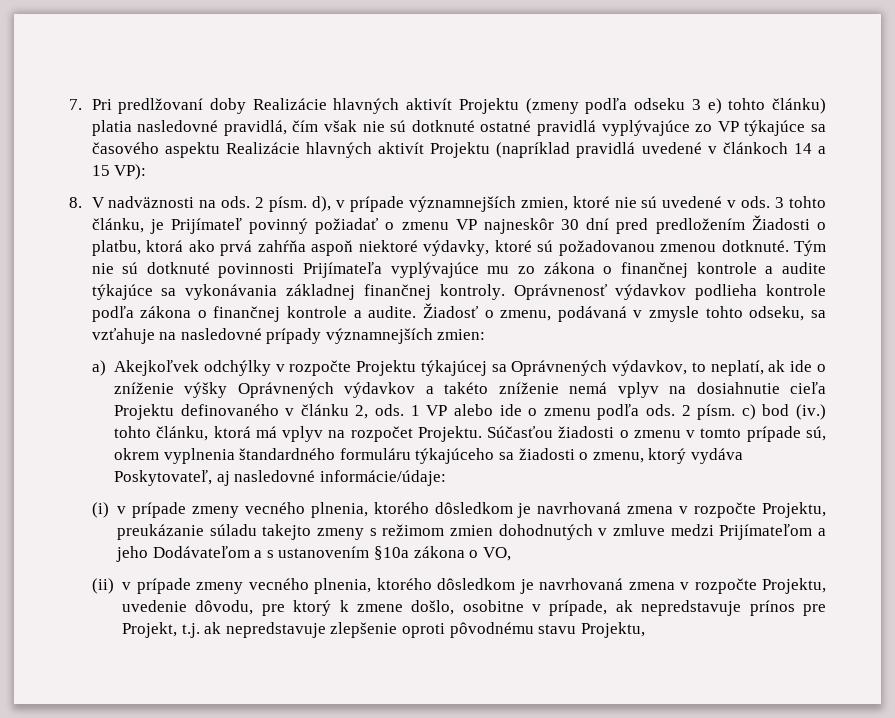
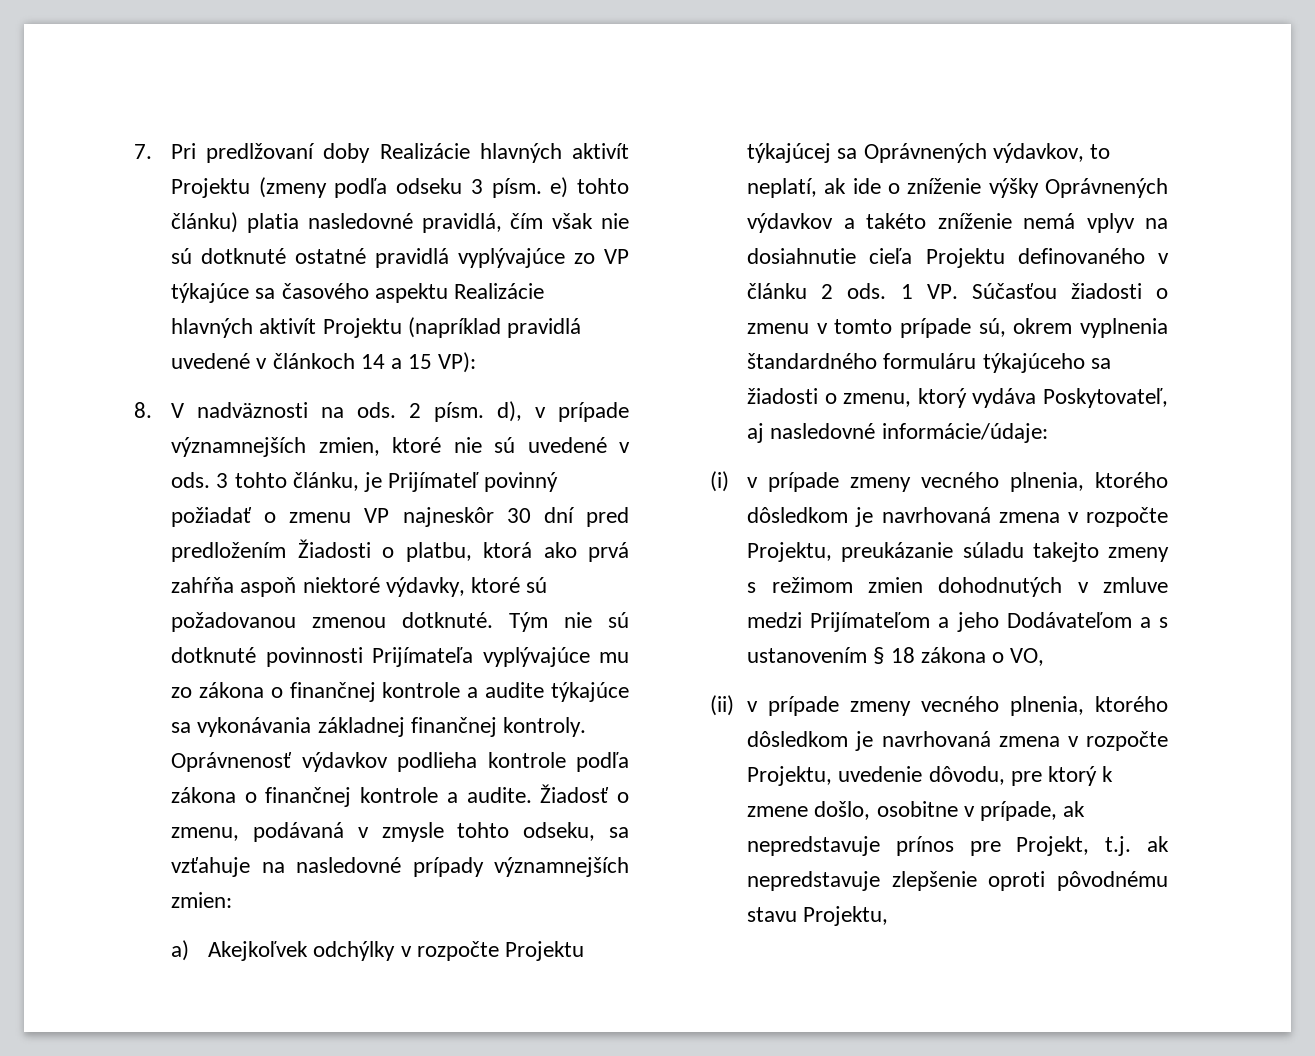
- 7. Pri predlžovaní doby Realizácie hlavných aktivít Projektu (zmeny podľa odseku 3 e) tohto článku) platia nasledovné pravidlá, čím však nie sú dotknuté ostatné pravidlá vyplývajúce zo VP týkajúce sa časového aspektu Realizácie hlavných aktivít Projektu (napríklad pravidlá uvedené v článkoch 14 a 15 VP):
+ 7. Pri predlžovaní doby Realizácie hlavných aktivít Projektu (zmeny podľa odseku 3 písm. e) tohto článku) platia nasledovné pravidlá, čím však nie sú dotknuté ostatné pravidlá vyplývajúce zo VP týkajúce sa časového aspektu Realizácie hlavných aktivít Projektu (napríklad pravidlá uvedené v článkoch 14 a 15 VP):
- a) Akejkoľvek odchýlky v rozpočte Projektu týkajúcej sa Oprávnených výdavkov, to neplatí, ak ide o zníženie výšky Oprávnených výdavkov a takéto zníženie nemá vplyv na dosiahnutie cieľa Projektu definovaného v článku 2, ods.
+ a) Akejkoľvek odchýlky v rozpočte Projektu týkajúcej sa Oprávnených výdavkov, to neplatí, ak ide o zníženie výšky Oprávnených výdavkov a takéto zníženie nemá vplyv na dosiahnutie cieľa Projektu definovaného v článku 2 ods.
- 1 VP alebo ide o zmenu podľa ods. 2 písm. c) bod (iv.) tohto článku, ktorá má vplyv na rozpočet Projektu. Súčasťou žiadosti o zmenu v tomto prípade sú, okrem vyplnenia štandardného formuláru týkajúceho sa žiadosti o zmenu, ktorý vydáva Poskytovateľ, aj nasledovné informácie/údaje:
+ 1 VP. Súčasťou žiadosti o zmenu v tomto prípade sú, okrem vyplnenia štandardného formuláru týkajúceho sa žiadosti o zmenu, ktorý vydáva Poskytovateľ, aj nasledovné informácie/údaje:
- (i) v prípade zmeny vecného plnenia, ktorého dôsledkom je navrhovaná zmena v rozpočte Projektu, preukázanie súladu takejto zmeny s režimom zmien dohodnutých v zmluve medzi Prijímateľom a jeho Dodávateľom a s ustanovením §10a zákona o VO,
+ (i) v prípade zmeny vecného plnenia, ktorého dôsledkom je navrhovaná zmena v rozpočte Projektu, preukázanie súladu takejto zmeny s režimom zmien dohodnutých v zmluve medzi Prijímateľom a jeho Dodávateľom a s ustanovením § 18 zákona o VO,

